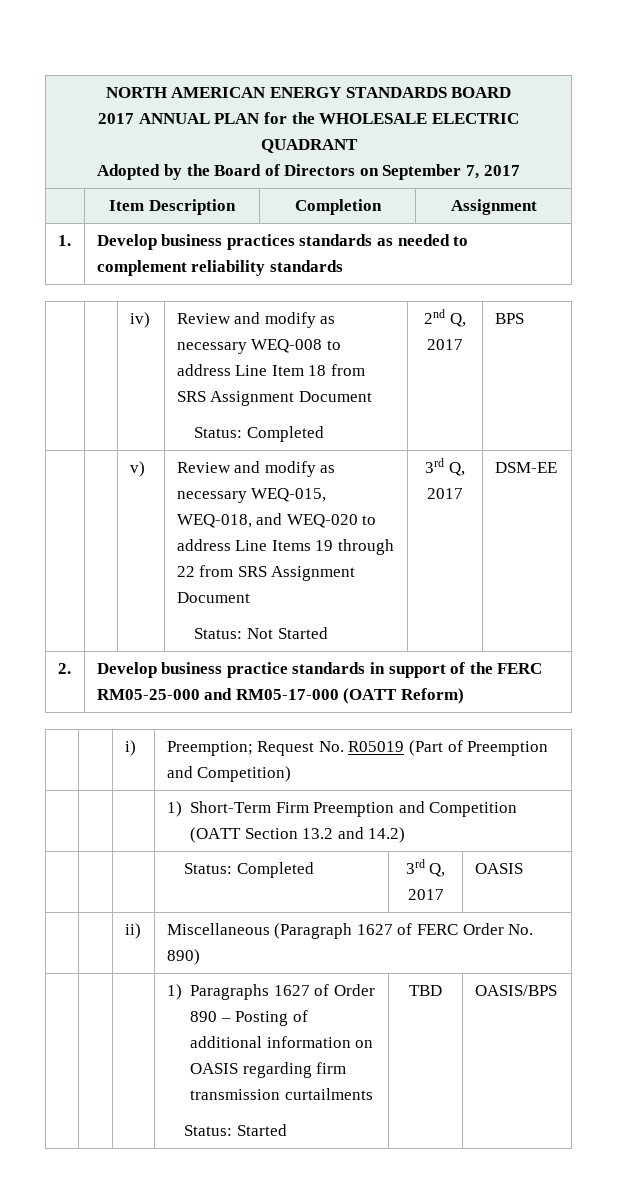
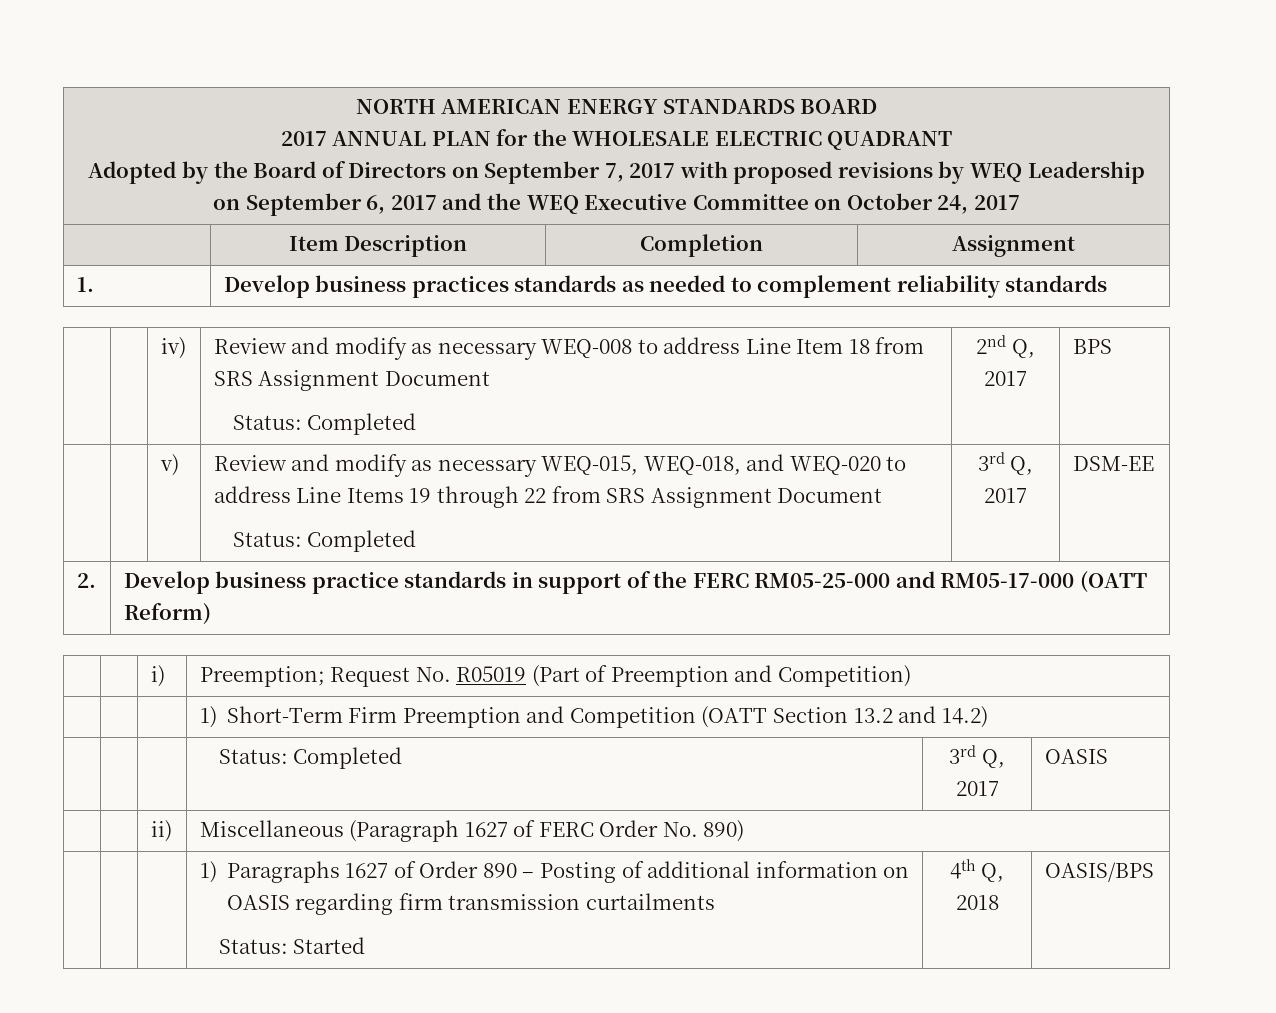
- Adopted by the Board of Directors on September 7, 2017
+ Adopted by the Board of Directors on September 7, 2017 with proposed revisions by WEQ Leadership on September 6, 2017 and the WEQ Executive Committee on October 24, 2017
  | | v) | Review and modify as necessary WEQ-015, WEQ-018, and WEQ-020 to address Line Items 19 through 22 from SRS Assignment Document
- Status: Not Started | 3rd Q, 2017 | DSM-EE
+ Status: Completed | 3rd Q, 2017 | DSM-EE
  | | | 1) Paragraphs 1627 of Order 890 – Posting of additional information on OASIS regarding firm transmission curtailments
- Status: Started | TBD | OASIS/BPS
+ Status: Started | 4th Q, 2018 | OASIS/BPS

